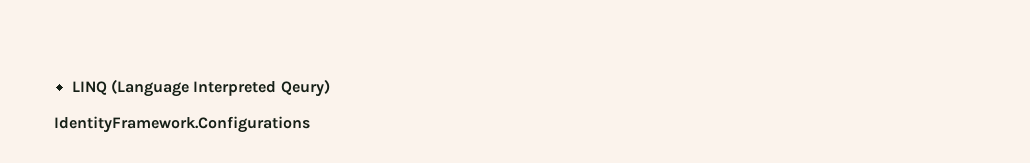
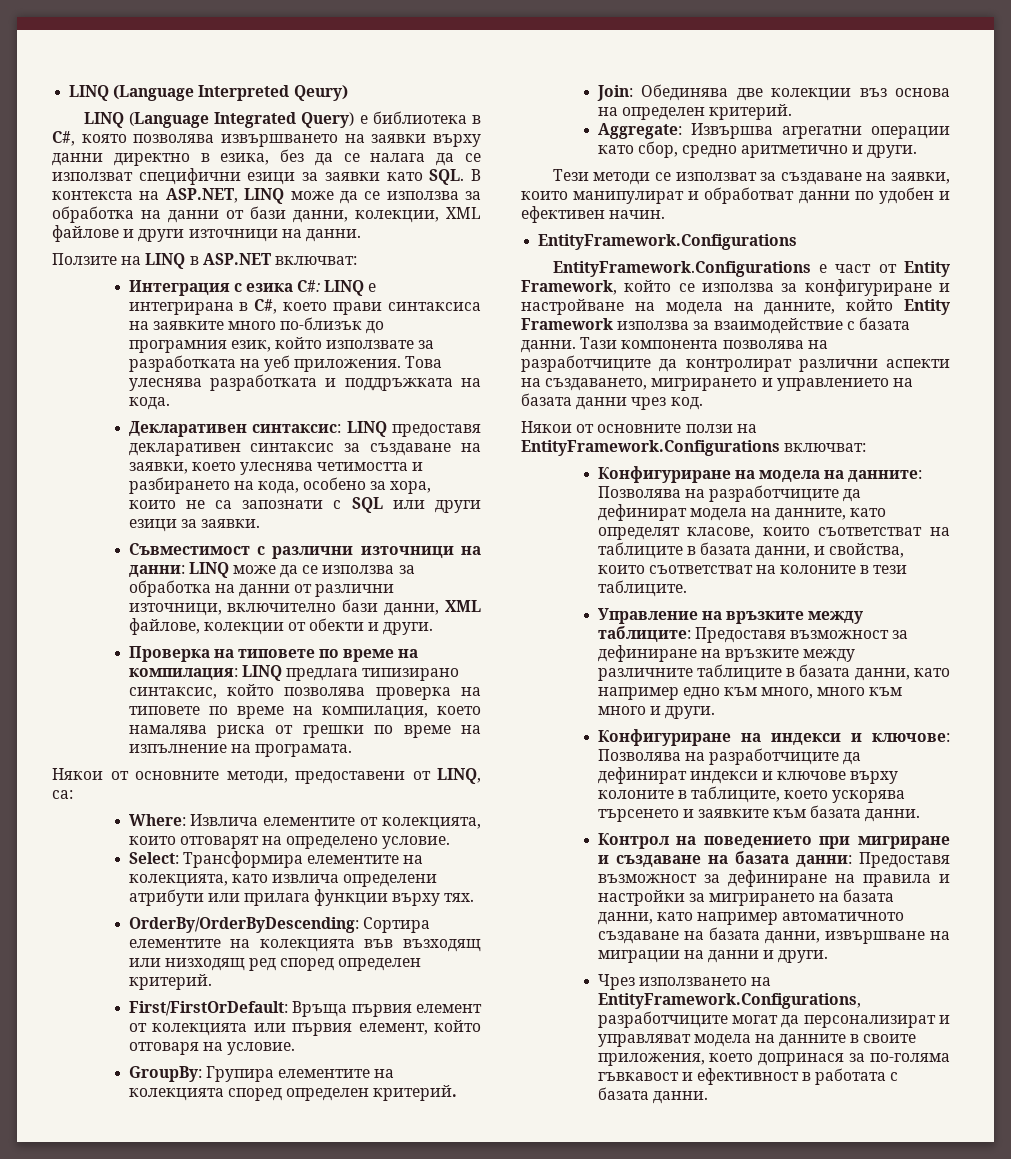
- IdentityFramework.Configurations
+ LINQ (Language Integrated Query) е библиотека в C#, която позволява извършването на заявки върху данни директно в езика, без да се налага да се използват специфични езици за заявки като SQL. В контекста на ASP.NET, LINQ може да се използва за обработка на данни от бази данни, колекции, XML файлове и други източници на данни.
+ Ползите на LINQ в ASP.NET включват:
+ Интеграция с езика C#: LINQ е интегрирана в C#, което прави синтаксиса на заявките много по-близък до програмния език, който използвате за разработката на уеб приложения. Това улеснява разработката и поддръжката на кода.
+ Декларативен синтаксис: LINQ предоставя декларативен синтаксис за създаване на заявки, което улеснява четимостта и разбирането на кода, особено за хора, които не са запознати с SQL или други езици за заявки.
+ Съвместимост с различни източници на данни: LINQ може да се използва за обработка на данни от различни източници, включително бази данни, XML файлове, колекции от обекти и други.
+ Проверка на типовете по време на компилация: LINQ предлага типизирано синтаксис, който позволява проверка на типовете по време на компилация, което намалява риска от грешки по време на изпълнение на програмата.
+ Някои от основните методи, предоставени от LINQ, са:
+ Where: Извлича елементите от колекцията, които отговарят на определено условие.
+ Select: Трансформира елементите на колекцията, като извлича определени атрибути или прилага функции върху тях.
+ OrderBy/OrderByDescending: Сортира елементите на колекцията във възходящ или низходящ ред според определен критерий.
+ First/FirstOrDefault: Връща първия елемент от колекцията или първия елемент, който отговаря на условие.
+ GroupBy: Групира елементите на колекцията според определен критерий.
+ Join: Обединява две колекции въз основа на определен критерий.
+ Aggregate: Извършва агрегатни операции като сбор, средно аритметично и други.
+ Тези методи се използват за създаване на заявки, които манипулират и обработват данни по удобен и ефективен начин.
+ EntityFramework.Configurations
+ EntityFramework.Configurations е част от Entity Framework, който се използва за конфигуриране и настройване на модела на данните, който Entity Framework използва за взаимодействие с базата данни. Тази компонента позволява на разработчиците да контролират различни аспекти на създаването, мигрирането и управлението на базата данни чрез код.
+ Някои от основните ползи на EntityFramework.Configurations включват:
+ Конфигуриране на модела на данните: Позволява на разработчиците да дефинират модела на данните, като определят класове, които съответстват на таблиците в базата данни, и свойства, които съответстват на колоните в тези таблиците.
+ Управление на връзките между таблиците: Предоставя възможност за дефиниране на връзките между различните таблиците в базата данни, като например едно към много, много към много и други.
+ Конфигуриране на индекси и ключове: Позволява на разработчиците да дефинират индекси и ключове върху колоните в таблиците, което ускорява търсенето и заявките към базата данни.
+ Контрол на поведението при мигриране и създаване на базата данни: Предоставя възможност за дефиниране на правила и настройки за мигрирането на базата данни, като например автоматичното създаване на базата данни, извършване на миграции на данни и други.
+ Чрез използването на EntityFramework.Configurations, разработчиците могат да персонализират и управляват модела на данните в своите приложения, което допринася за по-голяма гъвкавост и ефективност в работата с базата данни.

